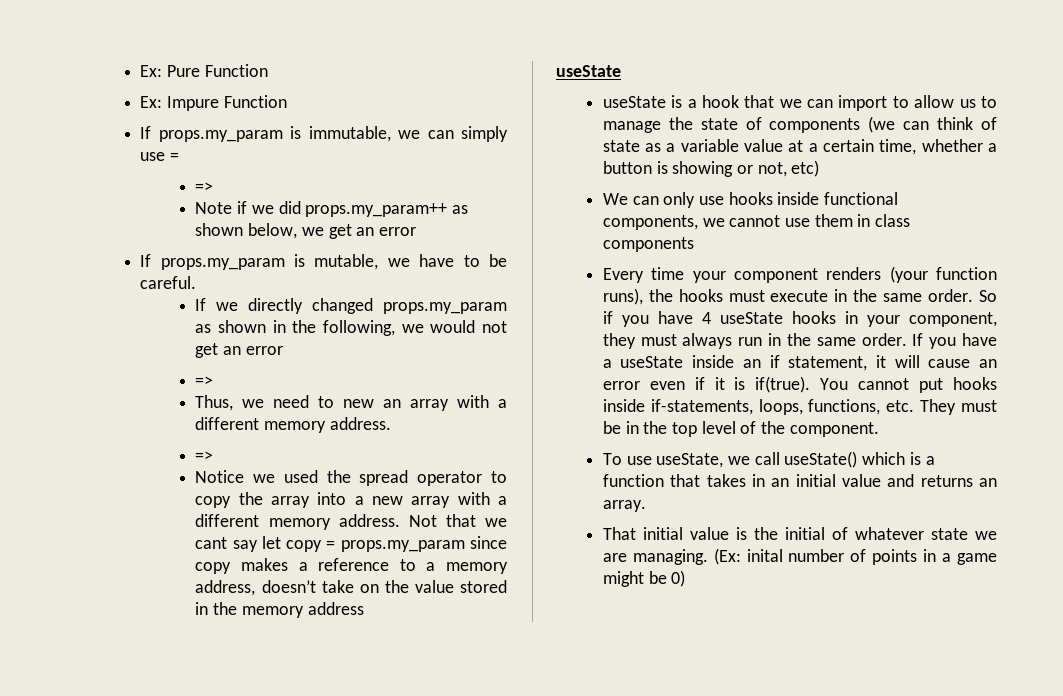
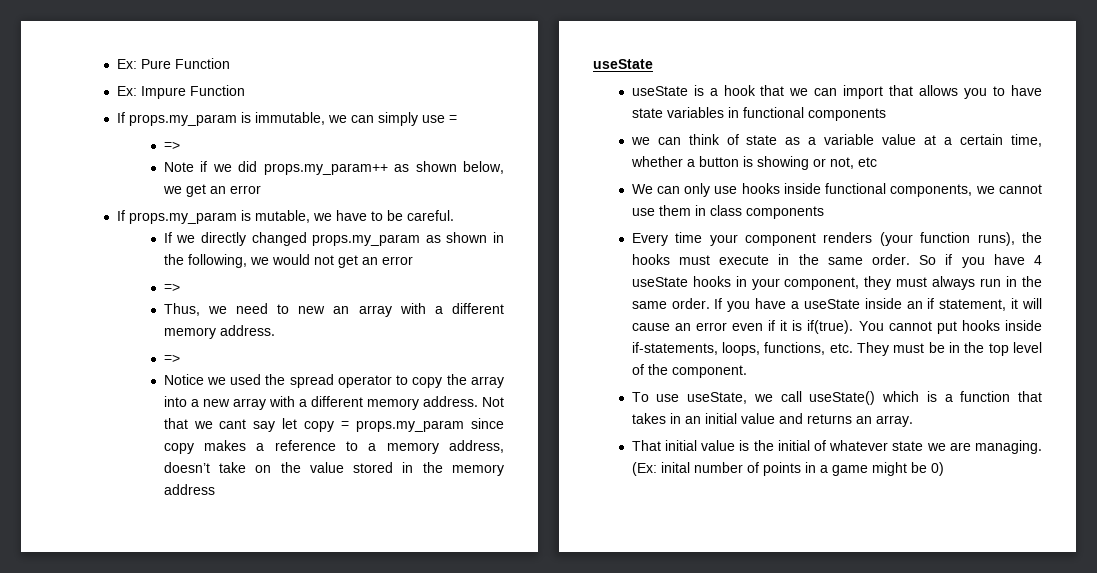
- useState is a hook that we can import to allow us to manage the state of components (we can think of state as a variable value at a certain time, whether a button is showing or not, etc)
+ useState is a hook that we can import that allows you to have state variables in functional components
+ we can think of state as a variable value at a certain time, whether a button is showing or not, etc

